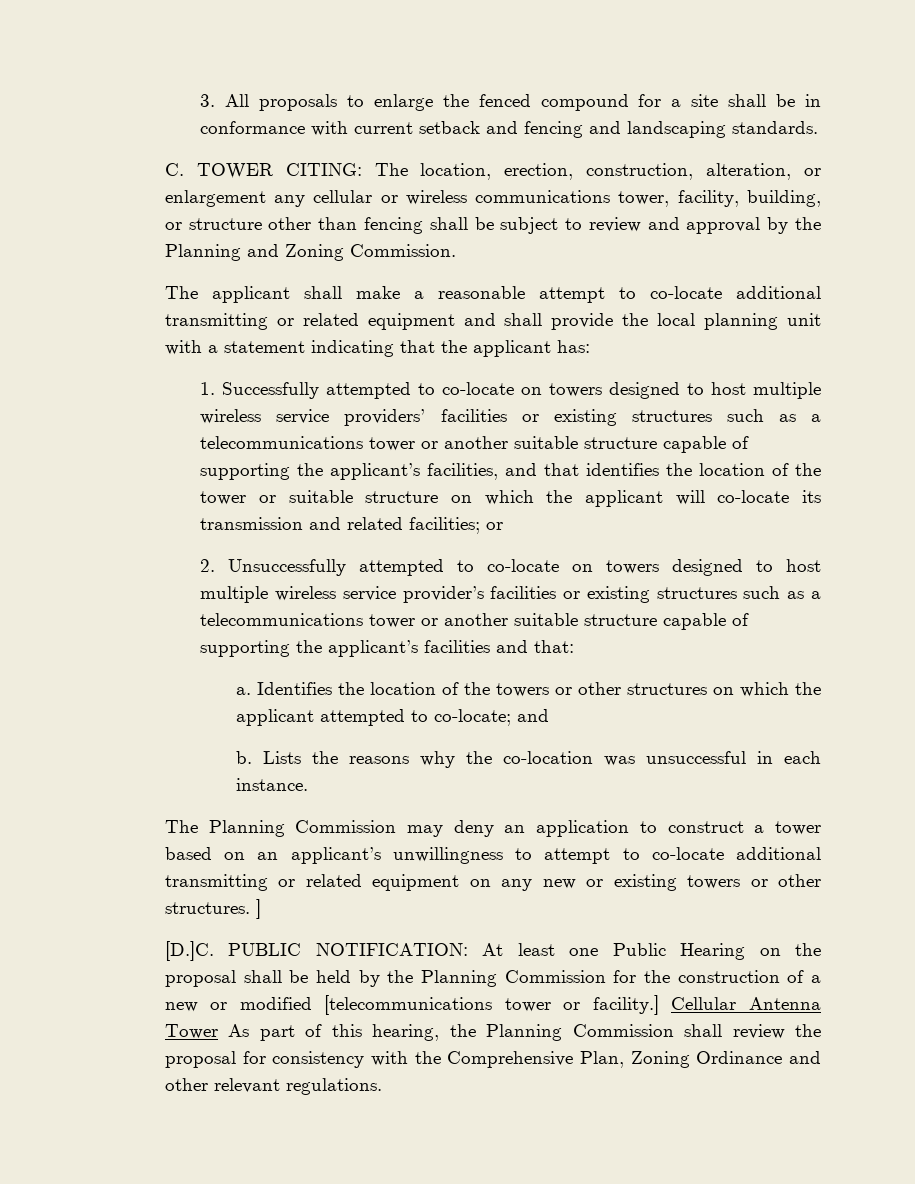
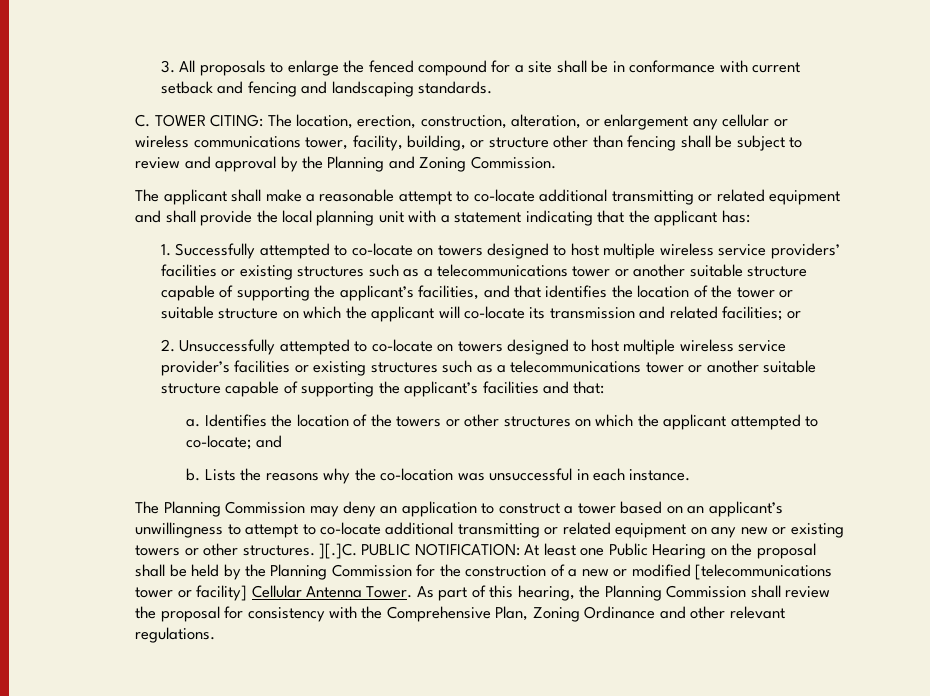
- The Planning Commission may deny an application to construct a tower based on an applicant’s unwillingness to attempt to co-locate additional transmitting or related equipment on any new or existing towers or other structures. ]
- [D.]C. PUBLIC NOTIFICATION:
+ The Planning Commission may deny an application to construct a tower based on an applicant’s unwillingness to attempt to co-locate additional transmitting or related equipment on any new or existing towers or other structures. ][.]C. PUBLIC NOTIFICATION:
- At least one Public Hearing on the proposal shall be held by the Planning Commission for the construction of a new or modified [telecommunications tower or facility.] Cellular Antenna Tower As part of this hearing, the Planning Commission shall review the proposal for consistency with the Comprehensive Plan, Zoning Ordinance and other relevant regulations.
+ At least one Public Hearing on the proposal shall be held by the Planning Commission for the construction of a new or modified [telecommunications tower or facility] Cellular Antenna Tower. As part of this hearing, the Planning Commission shall review the proposal for consistency with the Comprehensive Plan, Zoning Ordinance and other relevant regulations.

